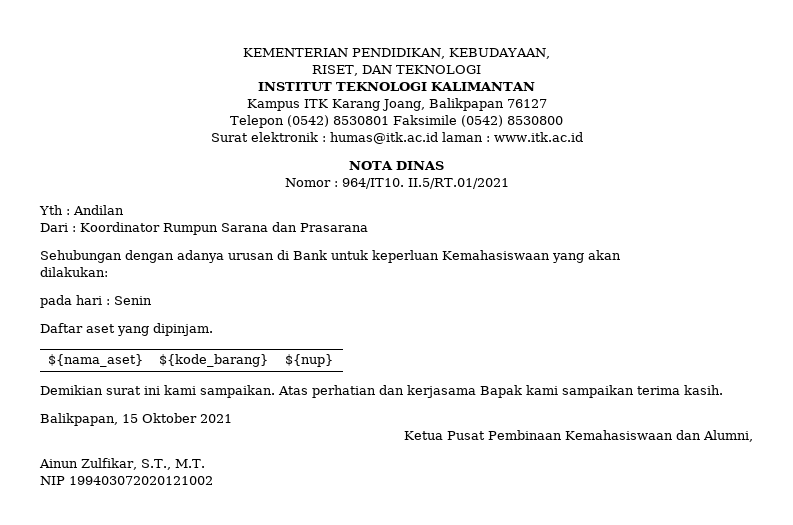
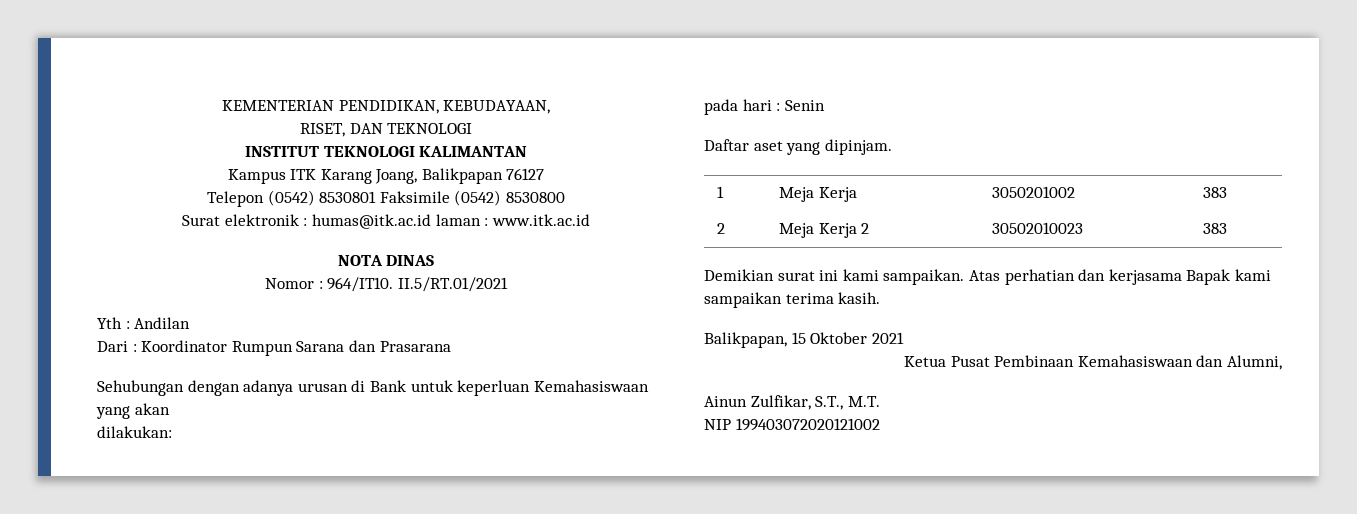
- ${nama_aset} | ${kode_barang} | ${nup}
+ 1 | Meja Kerja | 3050201002 | 383
+ 2 | Meja Kerja 2 | 30502010023 | 383

